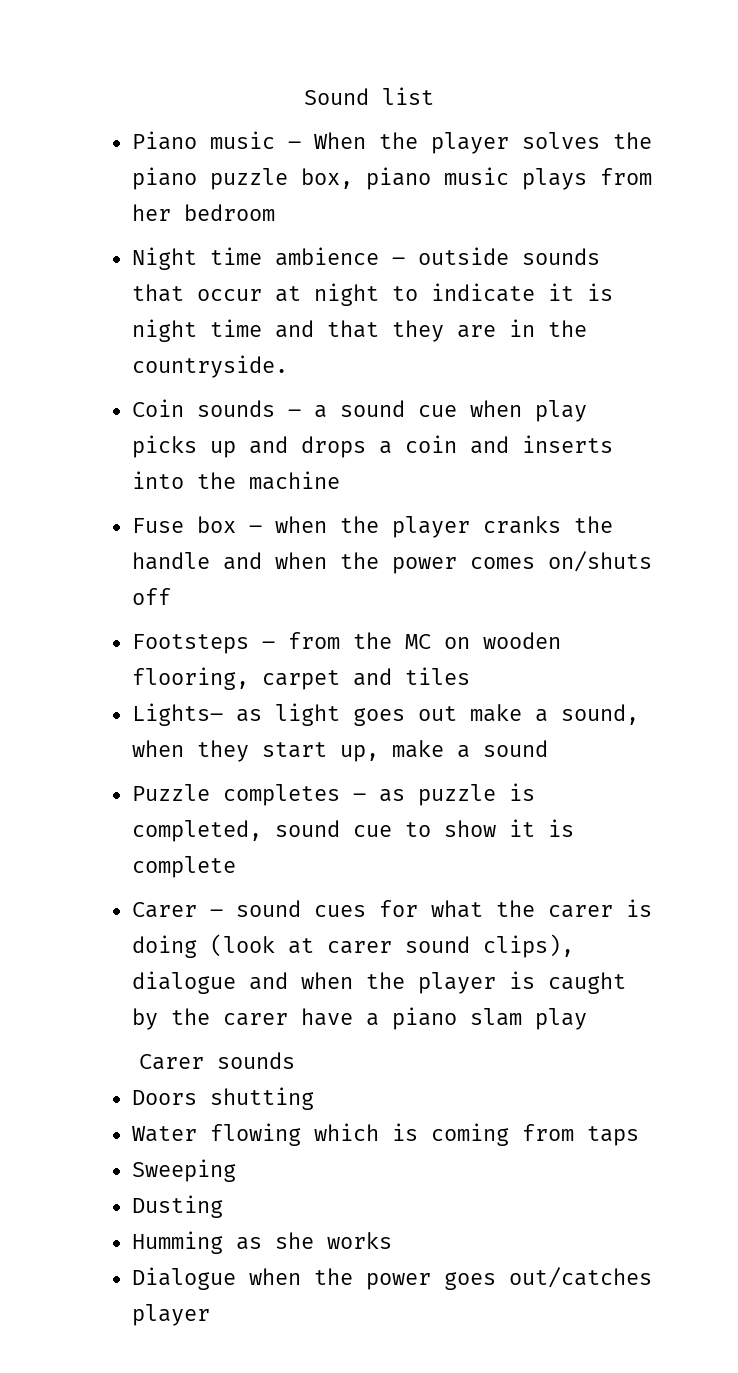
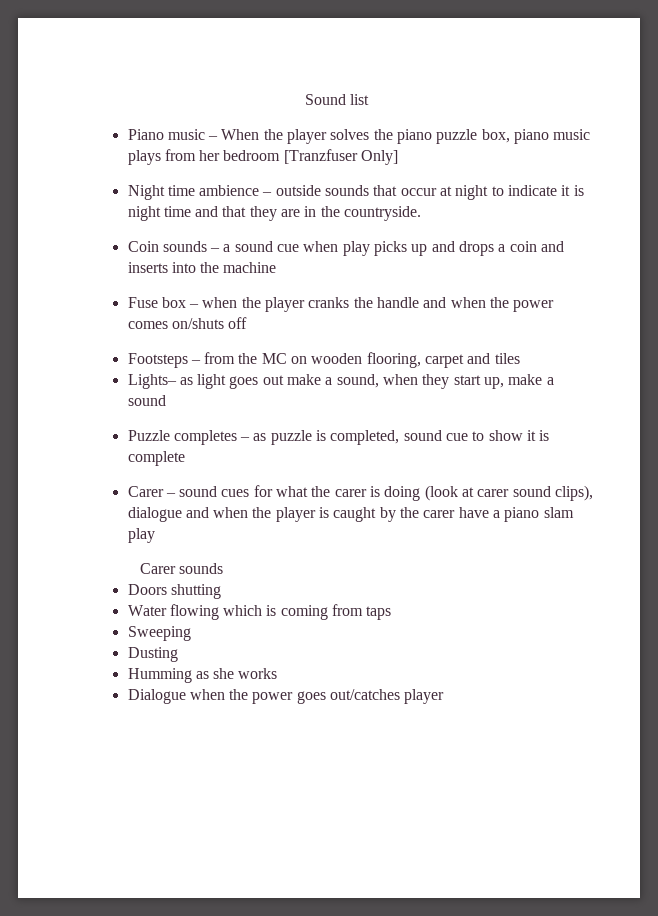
- Piano music – When the player solves the piano puzzle box, piano music plays from her bedroom
+ Piano music – When the player solves the piano puzzle box, piano music plays from her bedroom [Tranzfuser Only]

